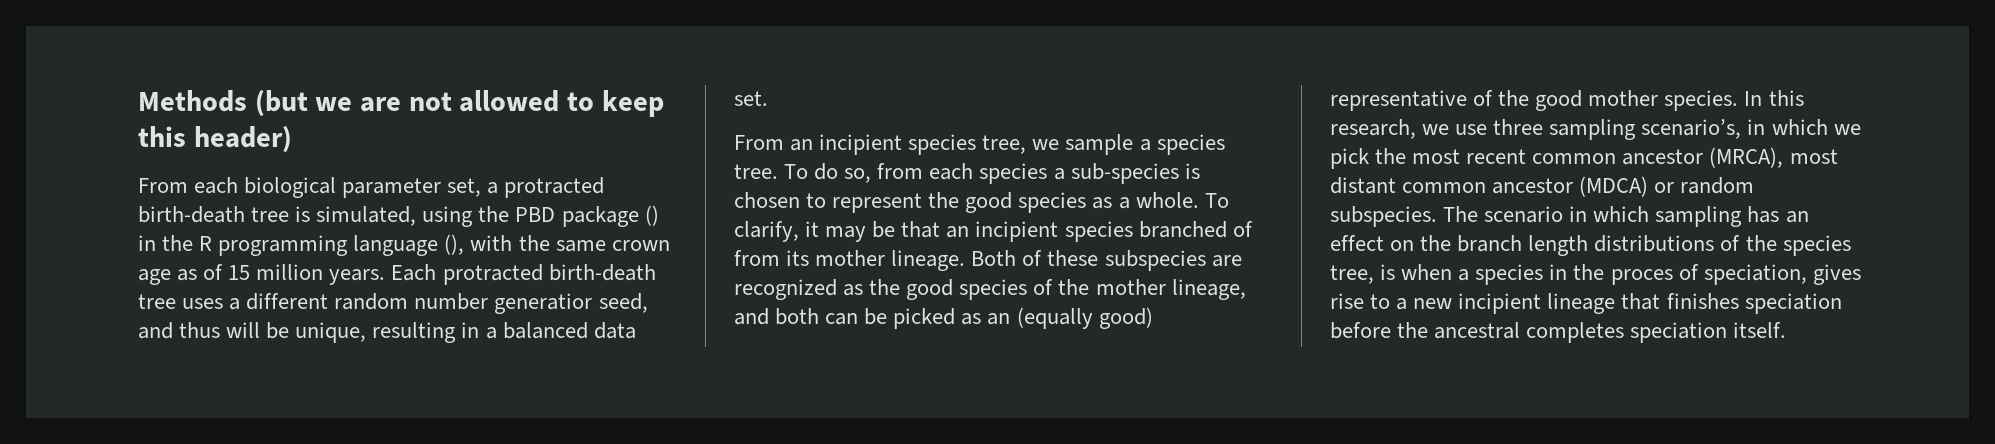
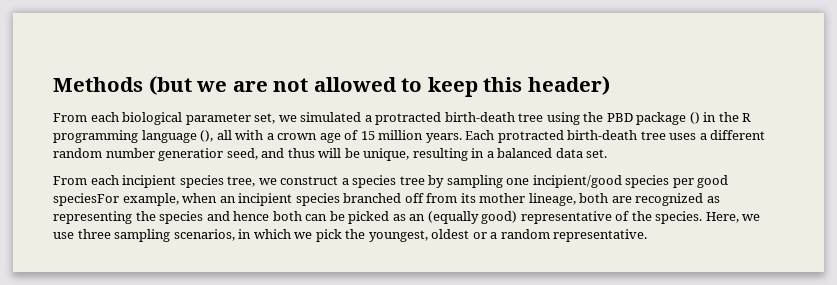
- From each biological parameter set, a protracted birth-death tree is simulated, using the PBD package () in the R programming language (), with the same crown age as of 15 million years.
+ From each biological parameter set, we simulated a protracted birth-death tree using the PBD package () in the R programming language (), all with a crown age of 15 million years.
- From an incipient species tree, we sample a species tree. To do so, from each species a sub-species is chosen to represent the good species as a whole. To clarify, it may be that an incipient species branched of from its mother lineage. Both of these subspecies are recognized as the good species of the mother lineage, and both can be picked as an (equally good) representative of the good mother species. In this research, we use three sampling scenario’s, in which we pick the most recent common ancestor (MRCA), most distant common ancestor (MDCA) or random subspecies. The scenario in which sampling has an effect on the branch length distributions of the species tree, is when a species in the proces of speciation, gives rise to a new incipient lineage that finishes speciation before the ancestral completes speciation itself.
+ From each incipient species tree, we construct a species tree by sampling one incipient/good species per good speciesFor example, when an incipient species branched off from its mother lineage, both are recognized as representing the species and hence both can be picked as an (equally good) representative of the species. Here, we use three sampling scenarios, in which we pick the youngest, oldest or a random representative.

